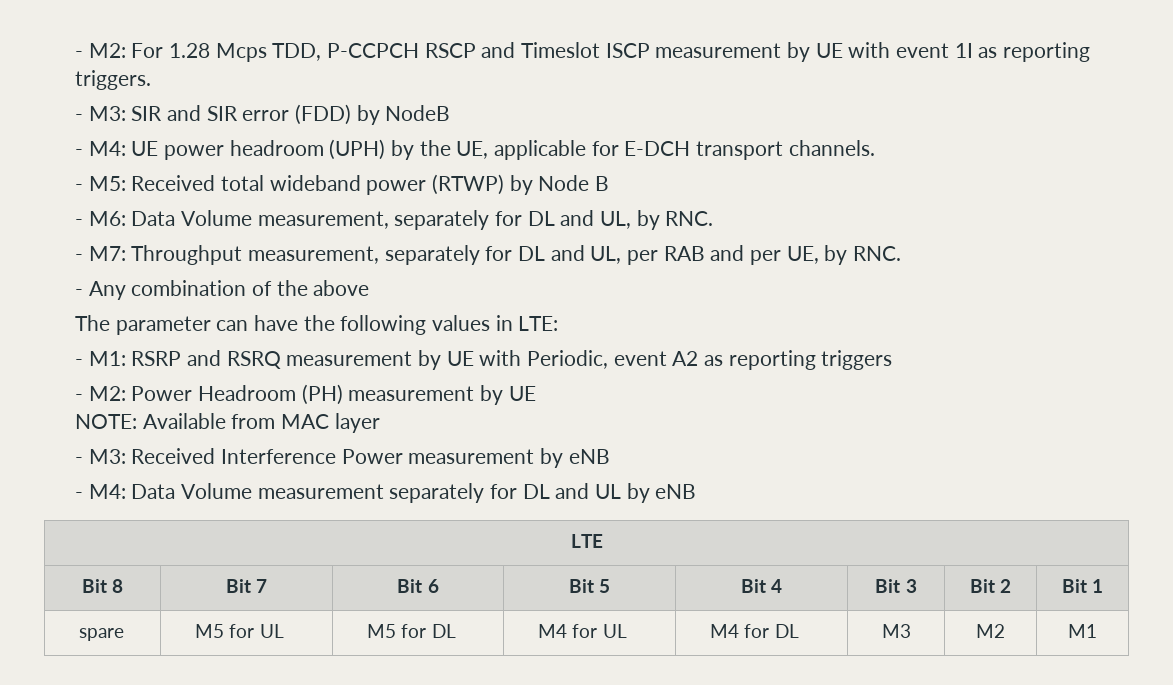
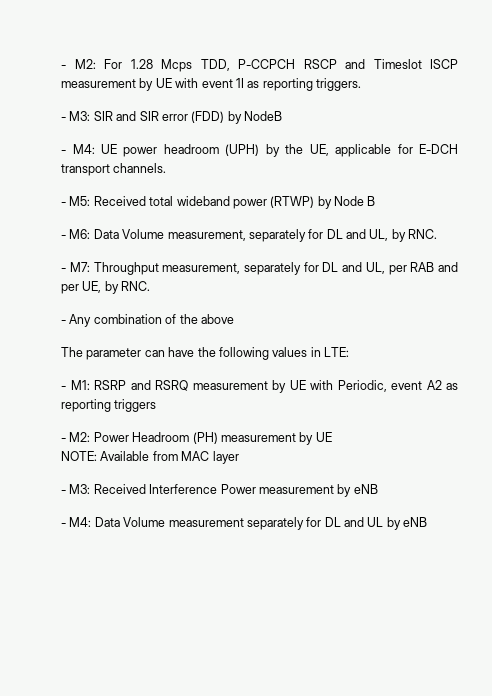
- LTE
- Bit 8 | Bit 7 | Bit 6 | Bit 5 | Bit 4 | Bit 3 | Bit 2 | Bit 1
- spare | M5 for UL | M5 for DL | M4 for UL | M4 for DL | M3 | M2 | M1

